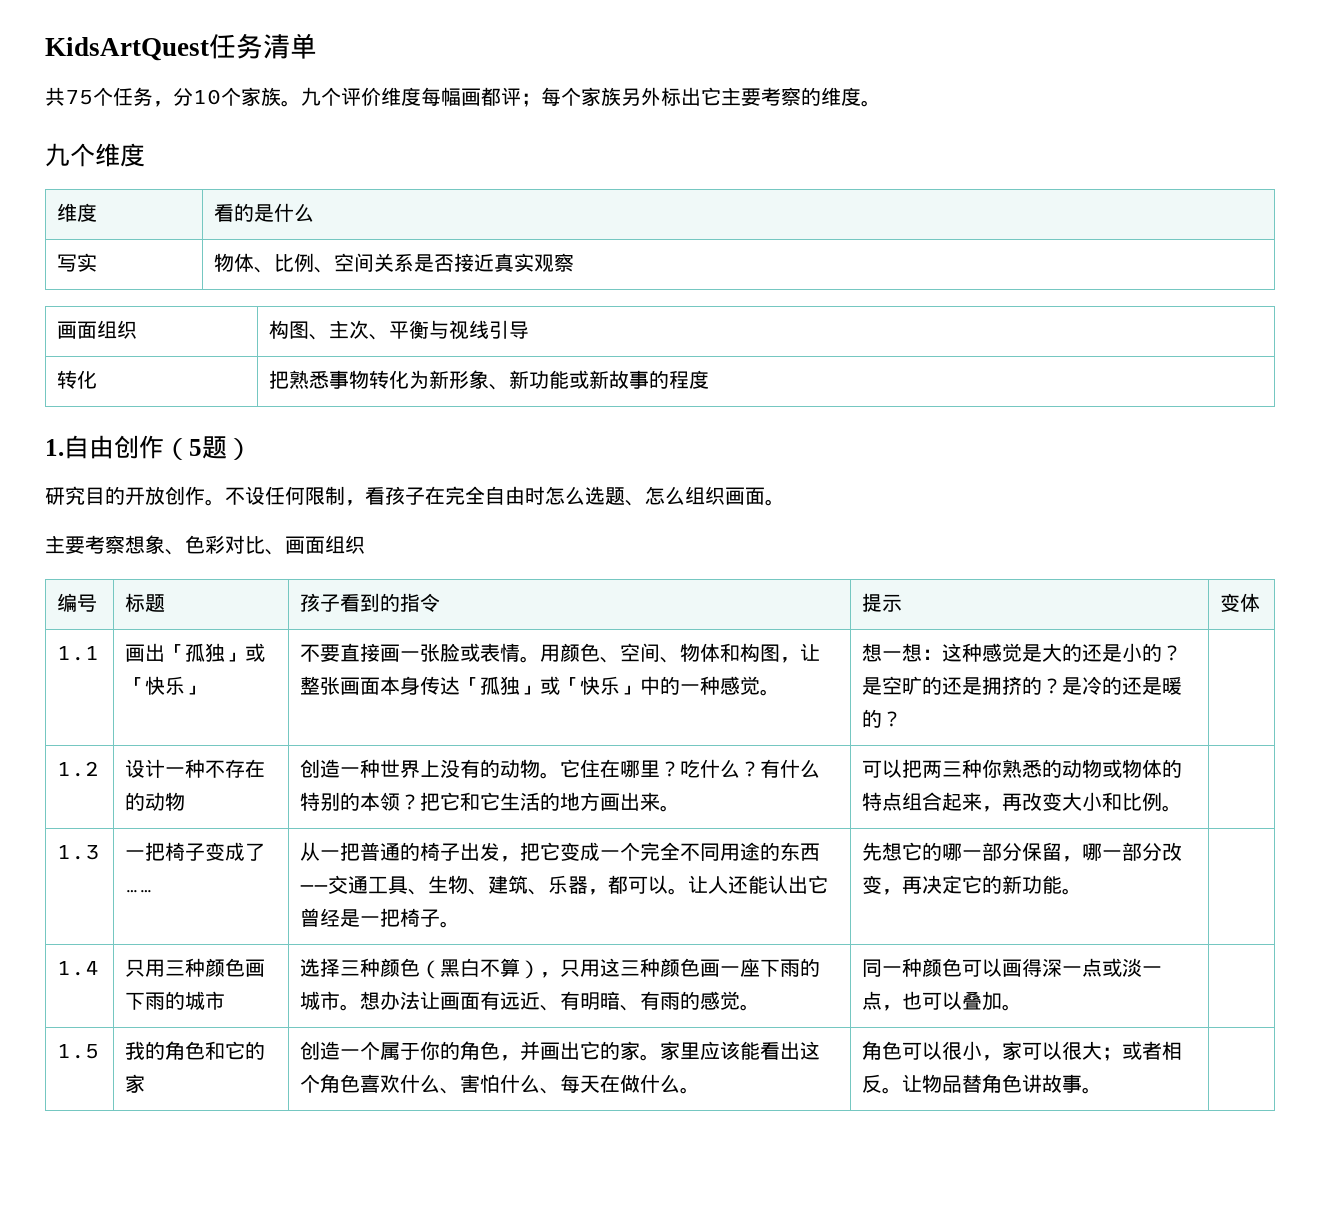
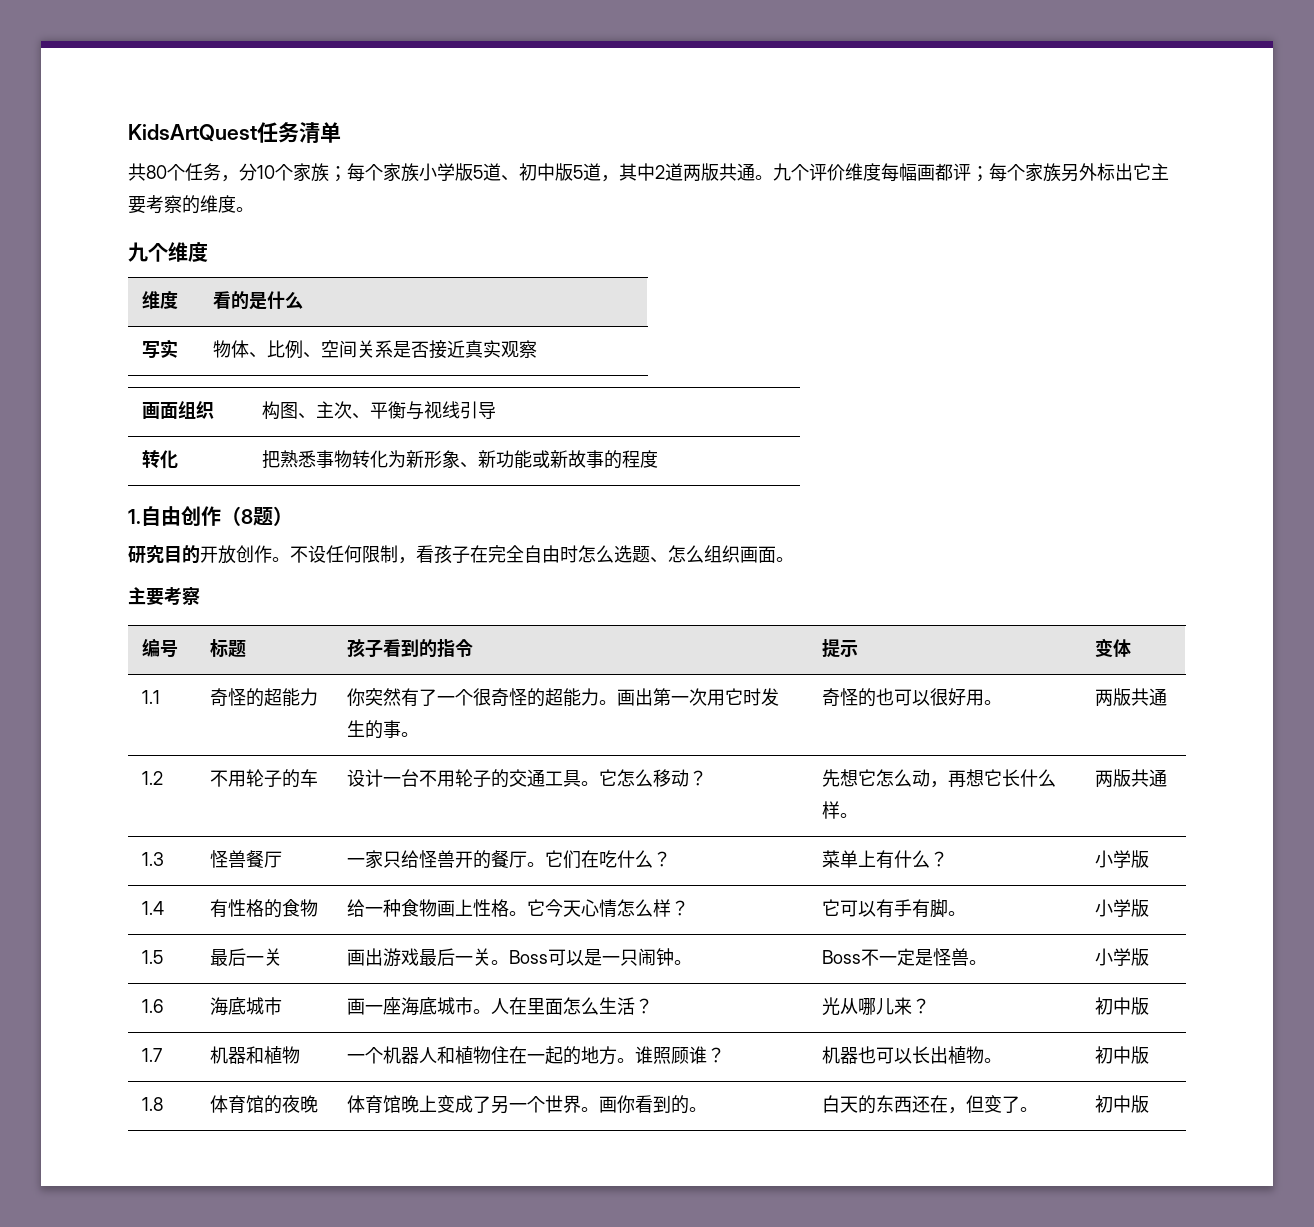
- 共75个任务，分10个家族。
+ 共80个任务，分10个家族；每个家族小学版5道、初中版5道，其中2道两版共通。
- 1.自由创作（5题）
+ 1.自由创作（8题）
  不设任何限制，看孩子在完全自由时怎么选题、怎么组织画面。
- 主要考察想象、色彩对比、画面组织
+ 主要考察
- 画出「孤独」或「快乐」 | 不要直接画一张脸或表情。用颜色、空间、物体和构图，让整张画面本身传达「孤独」或「快乐」中的一种感觉。 | 想一想：这种感觉是大的还是小的？是空旷的还是拥挤的？是冷的还是暖的？ |
- 1.2 | 设计一种不存在的动物 | 创造一种世界上没有的动物。它住在哪里？吃什么？有什么特别的本领？把它和它生活的地方画出来。 | 可以把两三种你熟悉的动物或物体的特点组合起来，再改变大小和比例。 |
- 1.3 | 一把椅子变成了…… | 从一把普通的椅子出发，把它变成一个完全不同用途的东西——交通工具、生物、建筑、乐器，都可以。让人还能认出它曾经是一把椅子。 | 先想它的哪一部分保留，哪一部分改变，再决定它的新功能。 |
- 1.4 | 只用三种颜色画下雨的城市 | 选择三种颜色（黑白不算），只用这三种颜色画一座下雨的城市。想办法让画面有远近、有明暗、有雨的感觉。 | 同一种颜色可以画得深一点或淡一点，也可以叠加。 |
- 1.5 | 我的角色和它的家 | 创造一个属于你的角色，并画出它的家。家里应该能看出这个角色喜欢什么、害怕什么、每天在做什么。 | 角色可以很小，家可以很大；或者相反。让物品替角色讲故事。
+ 奇怪的超能力 | 你突然有了一个很奇怪的超能力。画出第一次用它时发生的事。 | 奇怪的也可以很好用。 | 两版共通
+ 1.2 | 不用轮子的车 | 设计一台不用轮子的交通工具。它怎么移动？ | 先想它怎么动，再想它长什么样。 | 两版共通
+ 1.3 | 怪兽餐厅 | 一家只给怪兽开的餐厅。它们在吃什么？ | 菜单上有什么？ | 小学版
+ 1.4 | 有性格的食物 | 给一种食物画上性格。它今天心情怎么样？ | 它可以有手有脚。 | 小学版
+ 1.5 | 最后一关 | 画出游戏最后一关。Boss可以是一只闹钟。 | Boss不一定是怪兽。 | 小学版
+ 1.6 | 海底城市 | 画一座海底城市。人在里面怎么生活？ | 光从哪儿来？ | 初中版
+ 1.7 | 机器和植物 | 一个机器人和植物住在一起的地方。谁照顾谁？ | 机器也可以长出植物。 | 初中版
+ 1.8 | 体育馆的夜晚 | 体育馆晚上变成了另一个世界。画你看到的。 | 白天的东西还在，但变了。 | 初中版

